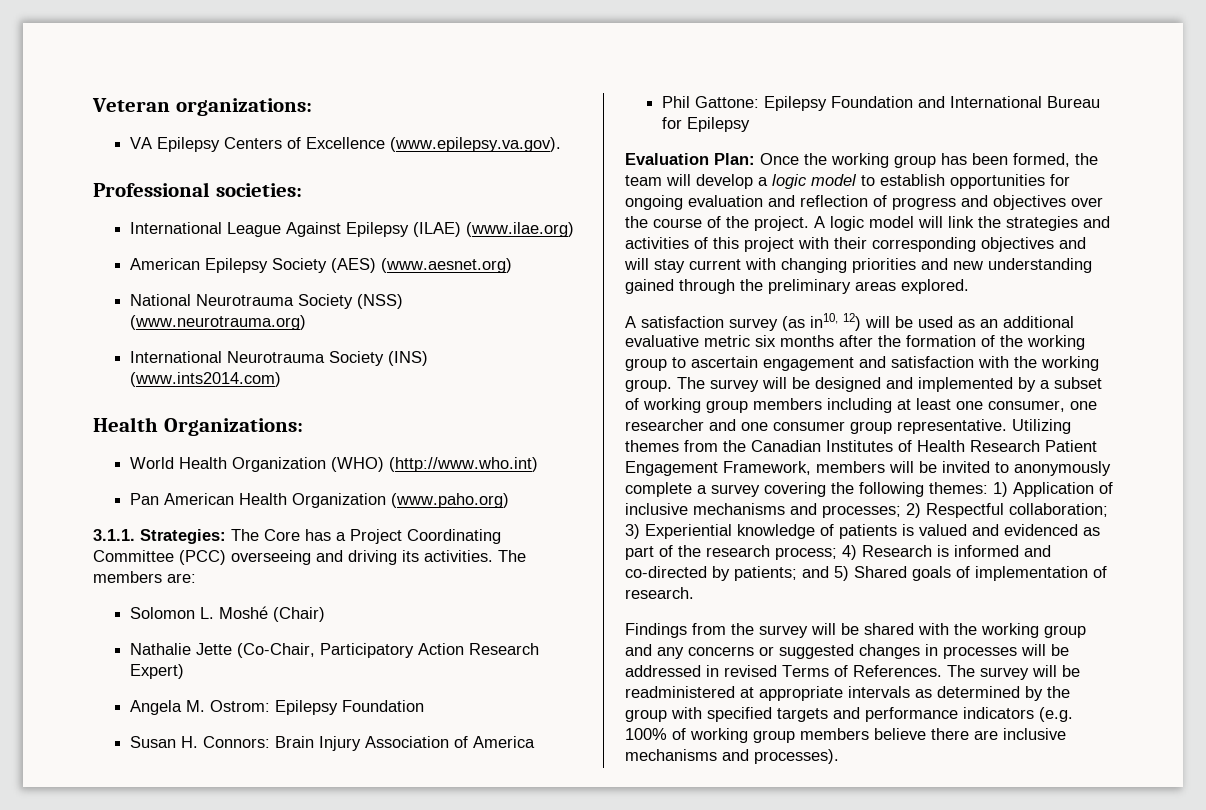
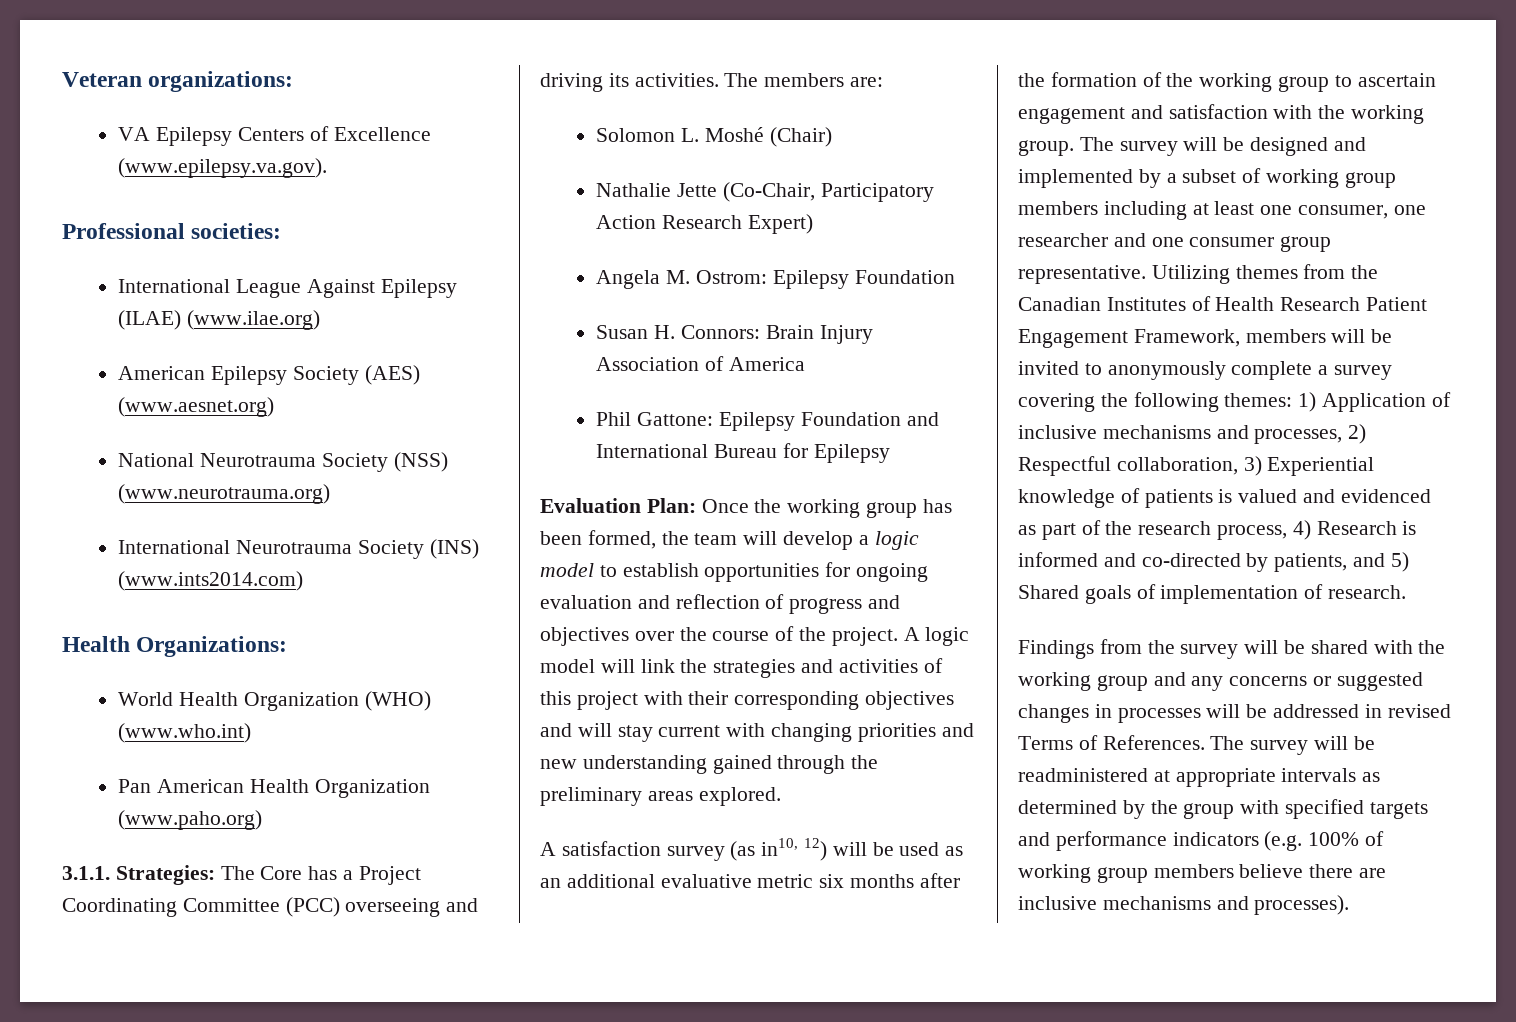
- World Health Organization (WHO) (http://www.who.int)
+ World Health Organization (WHO) (www.who.int)
- 1) Application of inclusive mechanisms and processes; 2) Respectful collaboration; 3) Experiential knowledge of patients is valued and evidenced as part of the research process; 4) Research is informed and co-directed by patients; and 5) Shared goals of implementation of research.
+ 1) Application of inclusive mechanisms and processes, 2) Respectful collaboration, 3) Experiential knowledge of patients is valued and evidenced as part of the research process, 4) Research is informed and co-directed by patients, and 5) Shared goals of implementation of research.

